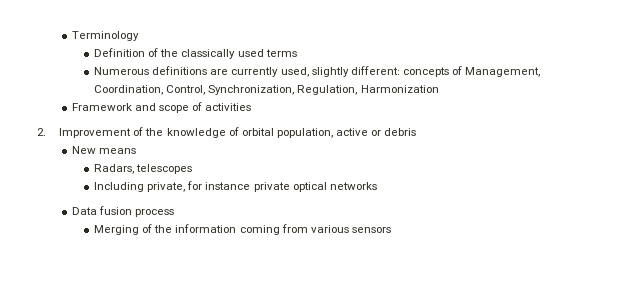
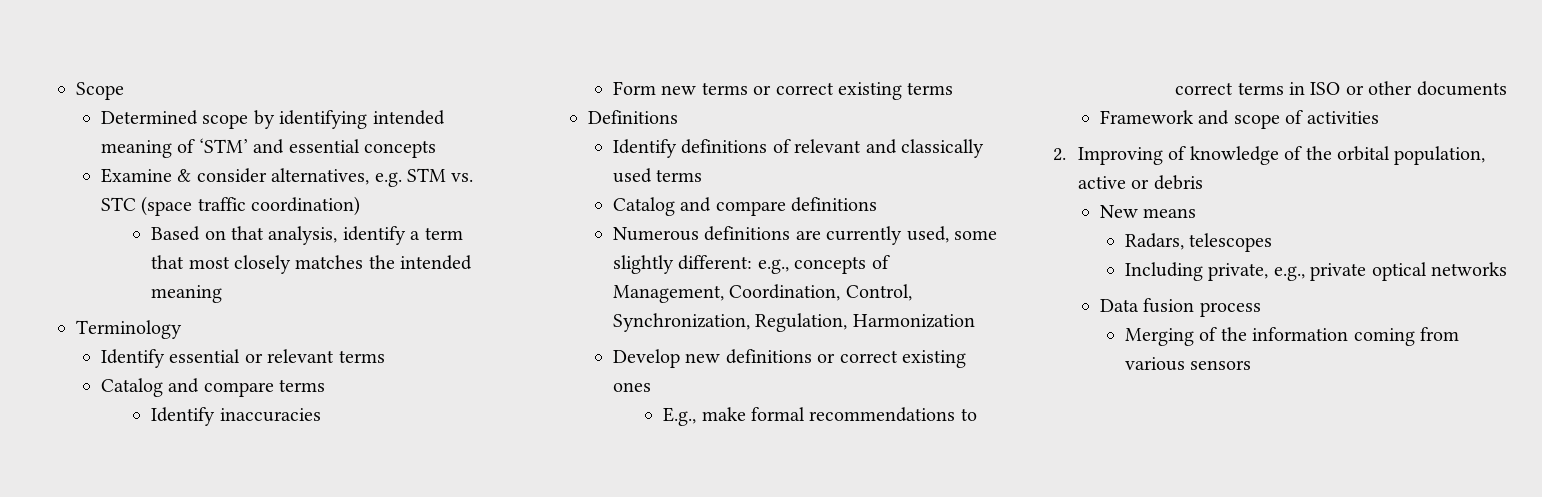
+ Scope
+ Determined scope by identifying intended meaning of ‘STM’ and essential concepts
+ Examine & consider alternatives, e.g. STM vs. STC (space traffic coordination)
+ Based on that analysis, identify a term that most closely matches the intended meaning
  Terminology
- Definition of the classically used terms
+ Identify essential or relevant terms
+ Catalog and compare terms
+ Identify inaccuracies
+ Form new terms or correct existing terms
+ Definitions
+ Identify definitions of relevant and classically used terms
+ Catalog and compare definitions
- Numerous definitions are currently used, slightly different: concepts of Management, Coordination, Control, Synchronization, Regulation, Harmonization
+ Numerous definitions are currently used, some slightly different: e.g., concepts of Management, Coordination, Control, Synchronization, Regulation, Harmonization
+ Develop new definitions or correct existing ones
+ E.g., make formal recommendations to correct terms in ISO or other documents
- 2. Improvement of the knowledge of orbital population, active or debris
+ 2. Improving of knowledge of the orbital population, active or debris
- Including private, for instance private optical networks
+ Including private, e.g., private optical networks

